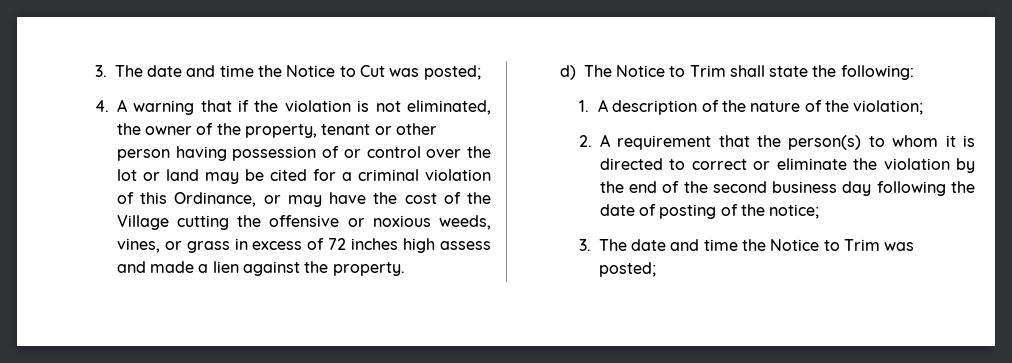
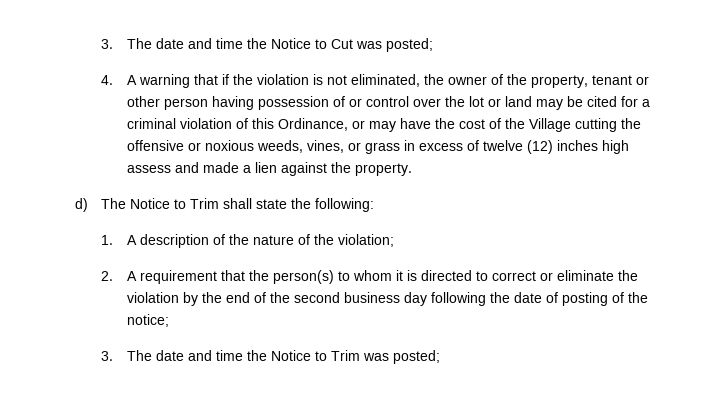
- 4. A warning that if the violation is not eliminated, the owner of the property, tenant or other person having possession of or control over the lot or land may be cited for a criminal violation of this Ordinance, or may have the cost of the Village cutting the offensive or noxious weeds, vines, or grass in excess of 72 inches high assess and made a lien against the property.
+ 4. A warning that if the violation is not eliminated, the owner of the property, tenant or other person having possession of or control over the lot or land may be cited for a criminal violation of this Ordinance, or may have the cost of the Village cutting the offensive or noxious weeds, vines, or grass in excess of twelve (12) inches high assess and made a lien against the property.

